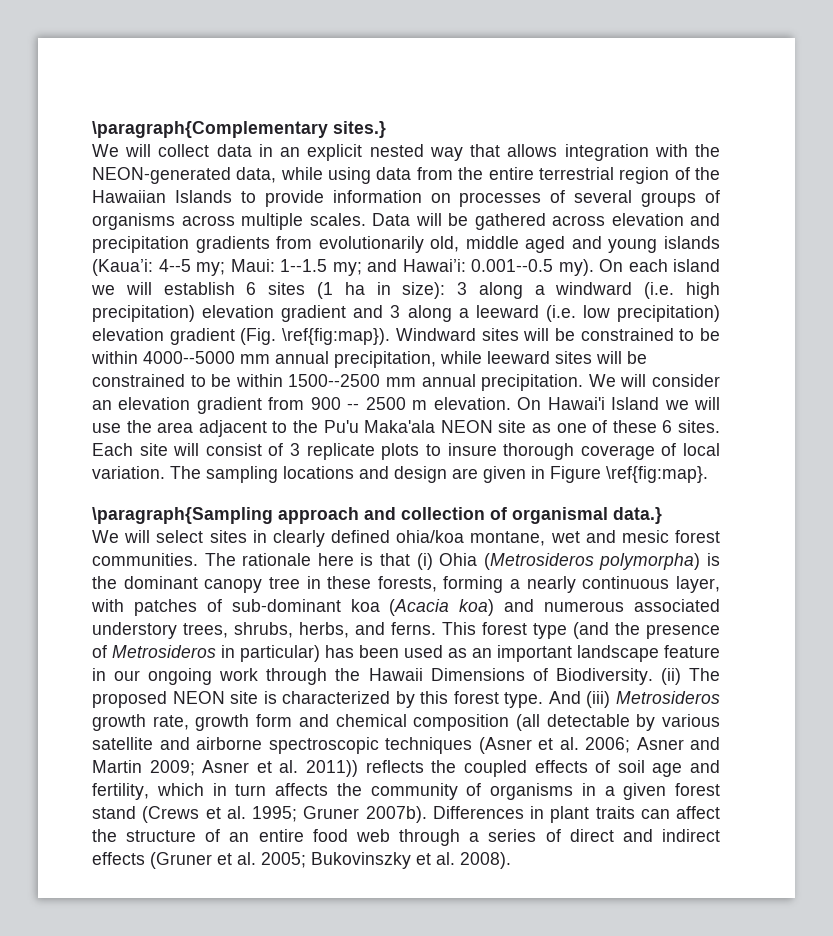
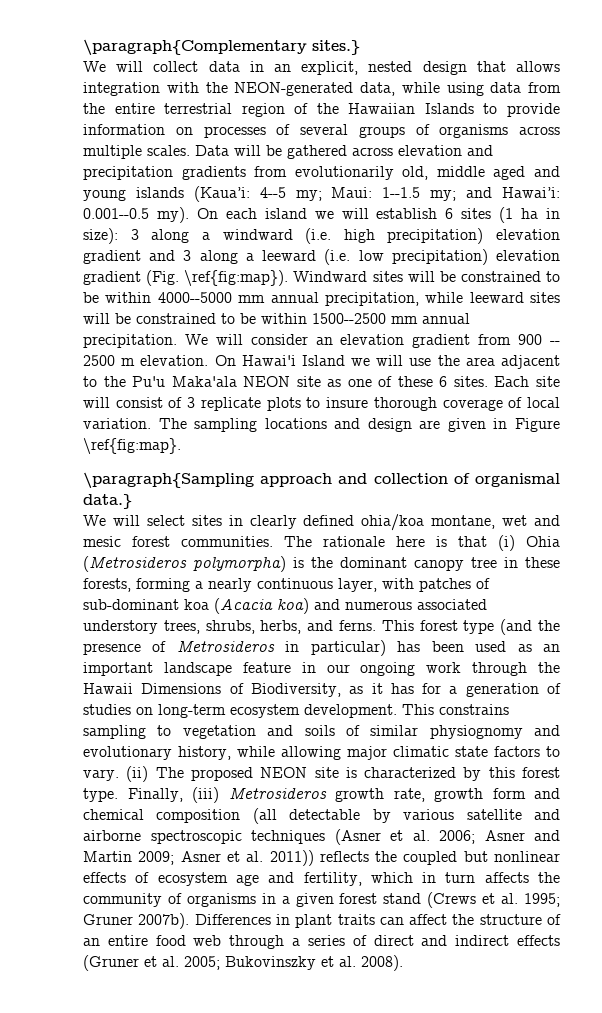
- We will collect data in an explicit nested way that allows integration with the NEON-generated data, while using data from the entire terrestrial region of the Hawaiian Islands to provide information on processes of several groups of organisms across multiple scales.
+ We will collect data in an explicit, nested design that allows integration with the NEON-generated data, while using data from the entire terrestrial region of the Hawaiian Islands to provide information on processes of several groups of organisms across multiple scales.
- This forest type (and the presence of Metrosideros in particular) has been used as an important landscape feature in our ongoing work through the Hawaii Dimensions of Biodiversity.
+ This forest type (and the presence of Metrosideros in particular) has been used as an important landscape feature in our ongoing work through the Hawaii Dimensions of Biodiversity, as it has for a generation of studies on long-term ecosystem development. This constrains sampling to vegetation and soils of similar physiognomy and evolutionary history, while allowing major climatic state factors to vary.
- And (iii) Metrosideros growth rate, growth form and chemical composition (all detectable by various satellite and airborne spectroscopic techniques (Asner et al. 2006; Asner and Martin 2009; Asner et al. 2011)) reflects the coupled effects of soil age and fertility, which in turn affects the community of organisms in a given forest stand (Crews et al. 1995; Gruner 2007b).
+ Finally, (iii) Metrosideros growth rate, growth form and chemical composition (all detectable by various satellite and airborne spectroscopic techniques (Asner et al. 2006; Asner and Martin 2009; Asner et al. 2011)) reflects the coupled but nonlinear effects of ecosystem age and fertility, which in turn affects the community of organisms in a given forest stand (Crews et al. 1995; Gruner 2007b).

